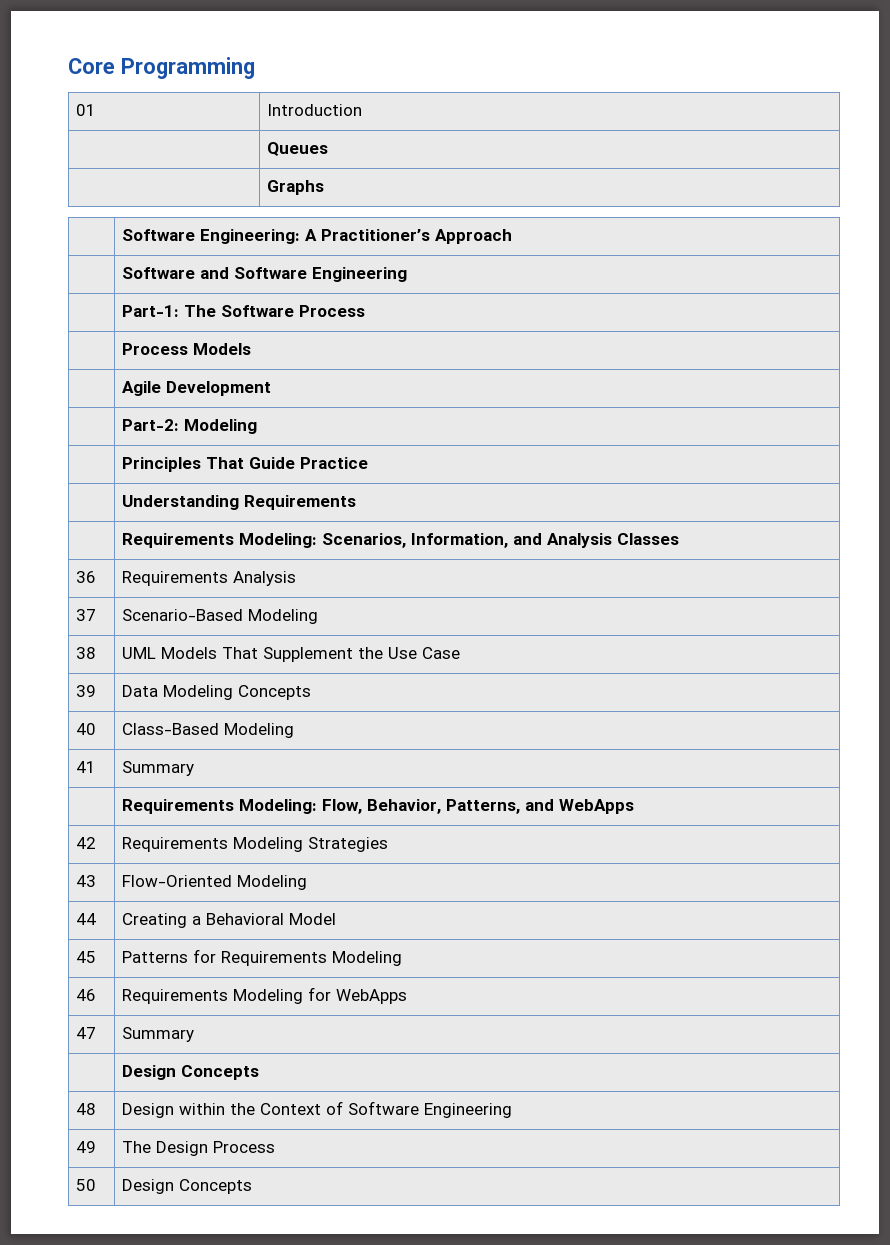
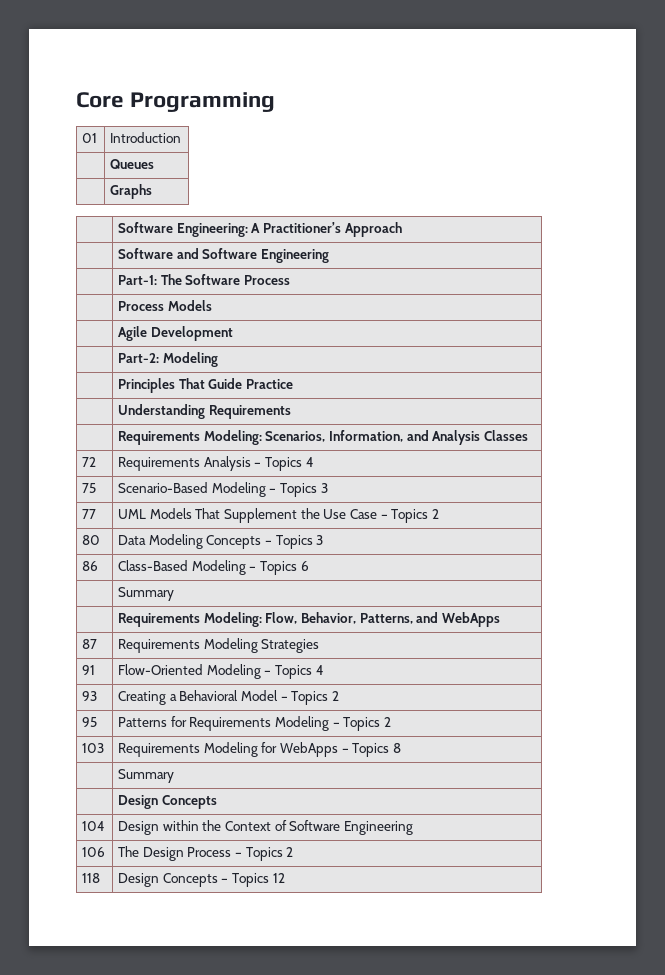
- 36 | Requirements Analysis
- 37 | Scenario-Based Modeling
- 38 | UML Models That Supplement the Use Case
- 39 | Data Modeling Concepts
- 40 | Class-Based Modeling
- 41 | Summary
+ 72 | Requirements Analysis – Topics 4
+ 75 | Scenario-Based Modeling – Topics 3
+ 77 | UML Models That Supplement the Use Case – Topics 2
+ 80 | Data Modeling Concepts – Topics 3
+ 86 | Class-Based Modeling – Topics 6
+ | Summary
- 42 | Requirements Modeling Strategies
+ 87 | Requirements Modeling Strategies
- 43 | Flow-Oriented Modeling
- 44 | Creating a Behavioral Model
- 45 | Patterns for Requirements Modeling
- 46 | Requirements Modeling for WebApps
- 47 | Summary
+ 91 | Flow-Oriented Modeling – Topics 4
+ 93 | Creating a Behavioral Model – Topics 2
+ 95 | Patterns for Requirements Modeling – Topics 2
+ 103 | Requirements Modeling for WebApps – Topics 8
+ | Summary
- 48 | Design within the Context of Software Engineering
+ 104 | Design within the Context of Software Engineering
- 49 | The Design Process
- 50 | Design Concepts
+ 106 | The Design Process – Topics 2
+ 118 | Design Concepts – Topics 12

